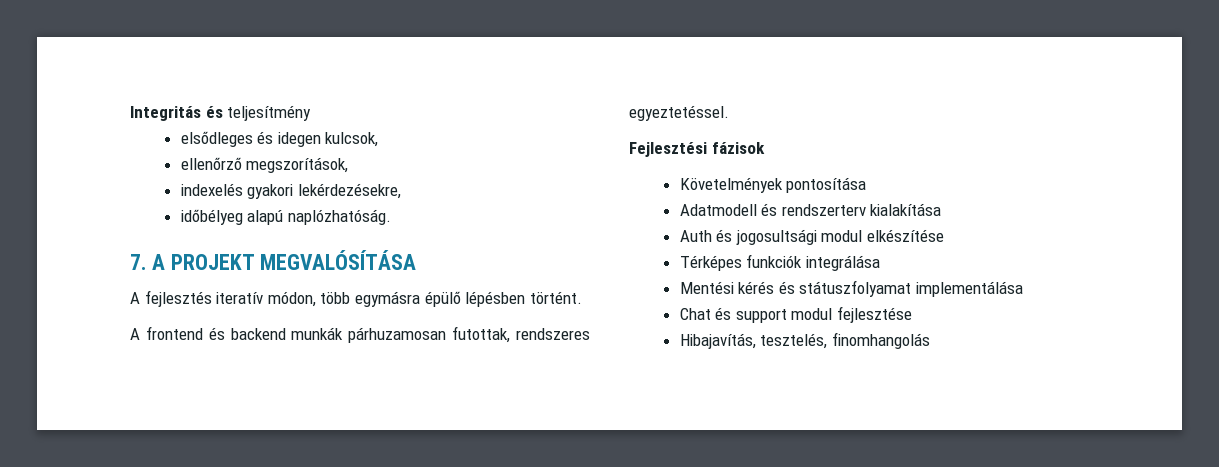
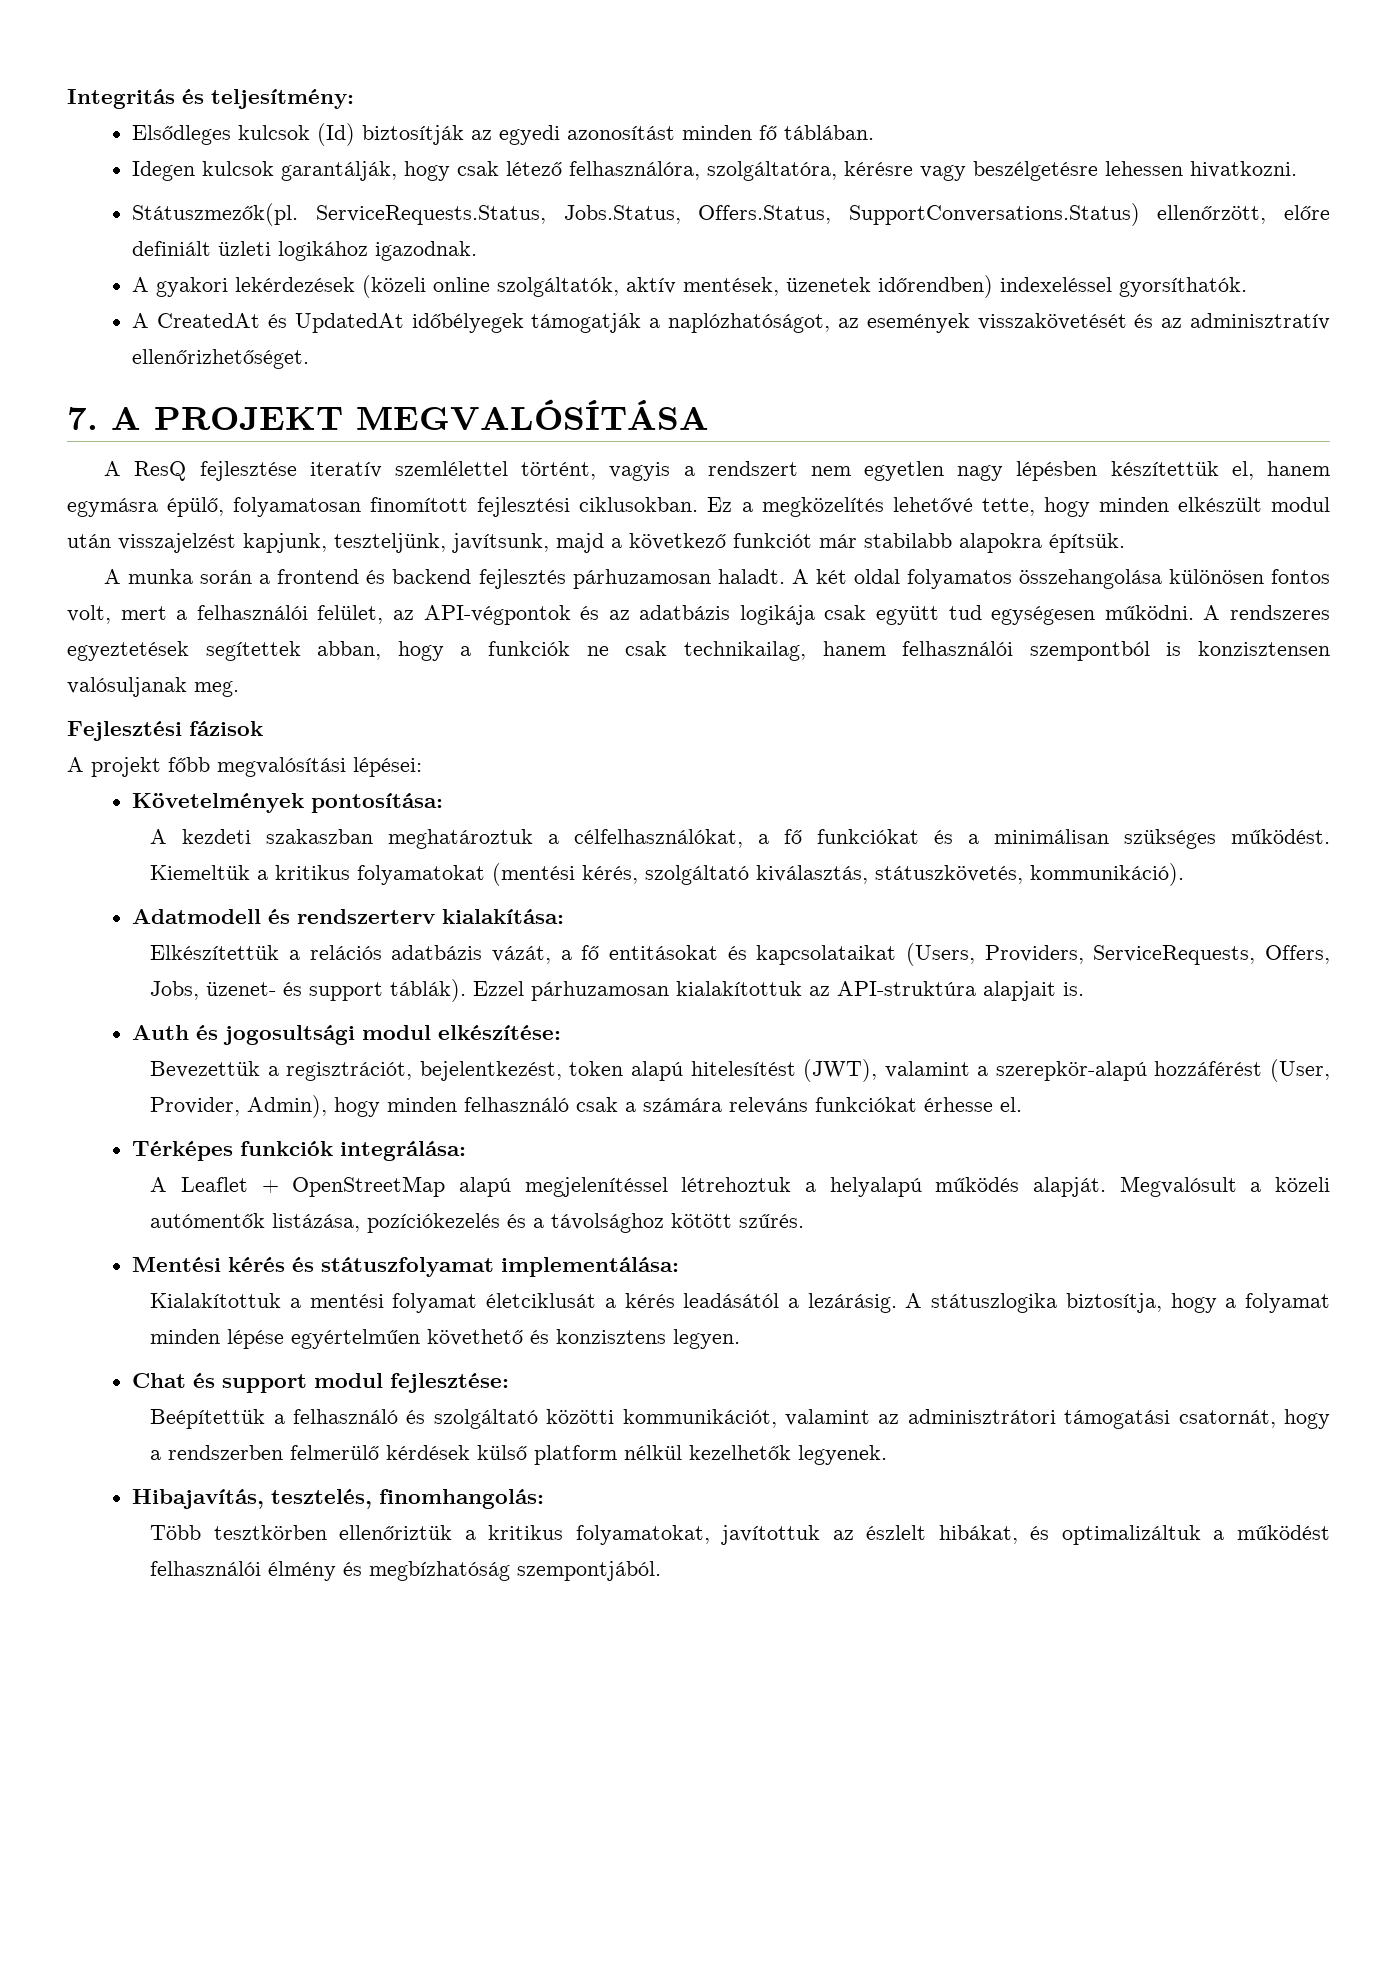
- Integritás és teljesítmény
- elsődleges és idegen kulcsok,
- ellenőrző megszorítások,
- indexelés gyakori lekérdezésekre,
- időbélyeg alapú naplózhatóság.
+ Integritás és teljesítmény:
+ Elsődleges kulcsok (Id) biztosítják az egyedi azonosítást minden fő táblában.
+ Idegen kulcsok garantálják, hogy csak létező felhasználóra, szolgáltatóra, kérésre vagy beszélgetésre lehessen hivatkozni.
+ Státuszmezők(pl. ServiceRequests.Status, Jobs.Status, Offers.Status, SupportConversations.Status) ellenőrzött, előre definiált üzleti logikához igazodnak.
+ A gyakori lekérdezések (közeli online szolgáltatók, aktív mentések, üzenetek időrendben) indexeléssel gyorsíthatók.
+ A CreatedAt és UpdatedAt időbélyegek támogatják a naplózhatóságot, az események visszakövetését és az adminisztratív ellenőrizhetőséget.
- A fejlesztés iteratív módon, több egymásra épülő lépésben történt.
- A frontend és backend munkák párhuzamosan futottak, rendszeres egyeztetéssel.
+ A ResQ fejlesztése iteratív szemlélettel történt, vagyis a rendszert nem egyetlen nagy lépésben készítettük el, hanem egymásra épülő, folyamatosan finomított fejlesztési ciklusokban. Ez a megközelítés lehetővé tette, hogy minden elkészült modul után visszajelzést kapjunk, teszteljünk, javítsunk, majd a következő funkciót már stabilabb alapokra építsük.
+ A munka során a frontend és backend fejlesztés párhuzamosan haladt. A két oldal folyamatos összehangolása különösen fontos volt, mert a felhasználói felület, az API-végpontok és az adatbázis logikája csak együtt tud egységesen működni. A rendszeres egyeztetések segítettek abban, hogy a funkciók ne csak technikailag, hanem felhasználói szempontból is konzisztensen valósuljanak meg.
  Fejlesztési fázisok
- Követelmények pontosítása
- Adatmodell és rendszerterv kialakítása
- Auth és jogosultsági modul elkészítése
- Térképes funkciók integrálása
- Mentési kérés és státuszfolyamat implementálása
- Chat és support modul fejlesztése
- Hibajavítás, tesztelés, finomhangolás
+ A projekt főbb megvalósítási lépései:
+ Követelmények pontosítása:
+ A kezdeti szakaszban meghatároztuk a célfelhasználókat, a fő funkciókat és a minimálisan szükséges működést. Kiemeltük a kritikus folyamatokat (mentési kérés, szolgáltató kiválasztás, státuszkövetés, kommunikáció).
+ Adatmodell és rendszerterv kialakítása:
+ Elkészítettük a relációs adatbázis vázát, a fő entitásokat és kapcsolataikat (Users, Providers, ServiceRequests, Offers, Jobs, üzenet- és support táblák). Ezzel párhuzamosan kialakítottuk az API-struktúra alapjait is.
+ Auth és jogosultsági modul elkészítése:
+ Bevezettük a regisztrációt, bejelentkezést, token alapú hitelesítést (JWT), valamint a szerepkör-alapú hozzáférést (User, Provider, Admin), hogy minden felhasználó csak a számára releváns funkciókat érhesse el.
+ Térképes funkciók integrálása:
+ A Leaflet + OpenStreetMap alapú megjelenítéssel létrehoztuk a helyalapú működés alapját. Megvalósult a közeli autómentők listázása, pozíciókezelés és a távolsághoz kötött szűrés.
+ Mentési kérés és státuszfolyamat implementálása:
+ Kialakítottuk a mentési folyamat életciklusát a kérés leadásától a lezárásig. A státuszlogika biztosítja, hogy a folyamat minden lépése egyértelműen követhető és konzisztens legyen.
+ Chat és support modul fejlesztése:
+ Beépítettük a felhasználó és szolgáltató közötti kommunikációt, valamint az adminisztrátori támogatási csatornát, hogy a rendszerben felmerülő kérdések külső platform nélkül kezelhetők legyenek.
+ Hibajavítás, tesztelés, finomhangolás:
+ Több tesztkörben ellenőriztük a kritikus folyamatokat, javítottuk az észlelt hibákat, és optimalizáltuk a működést felhasználói élmény és megbízhatóság szempontjából.

